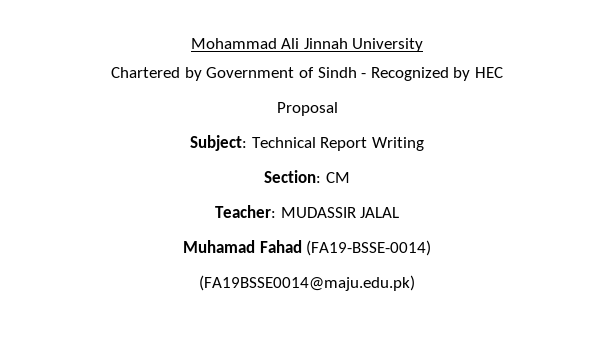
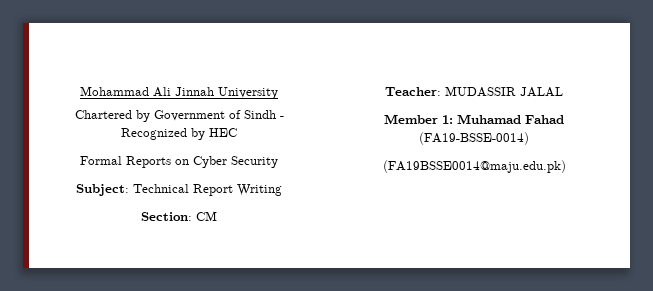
- Proposal
+ Formal Reports on Cyber Security
- Muhamad Fahad (FA19-BSSE-0014)
+ Member 1: Muhamad Fahad (FA19-BSSE-0014)

